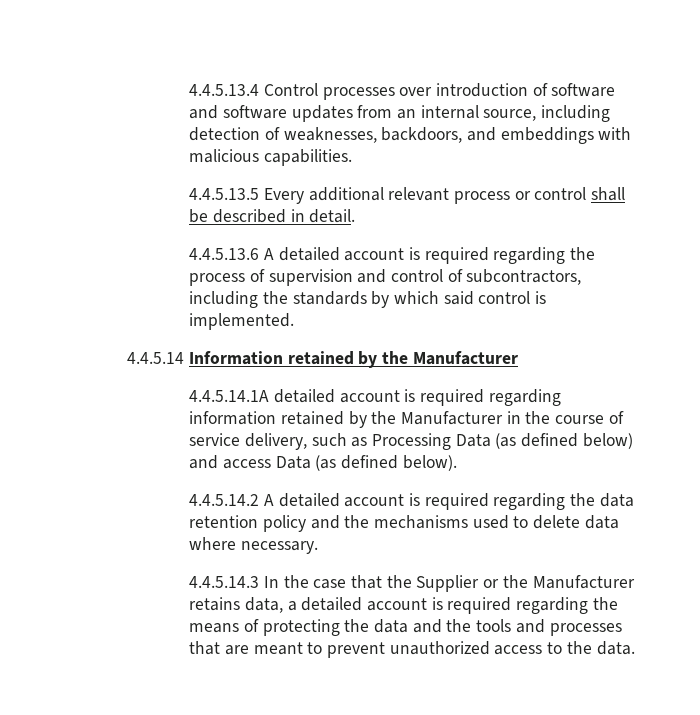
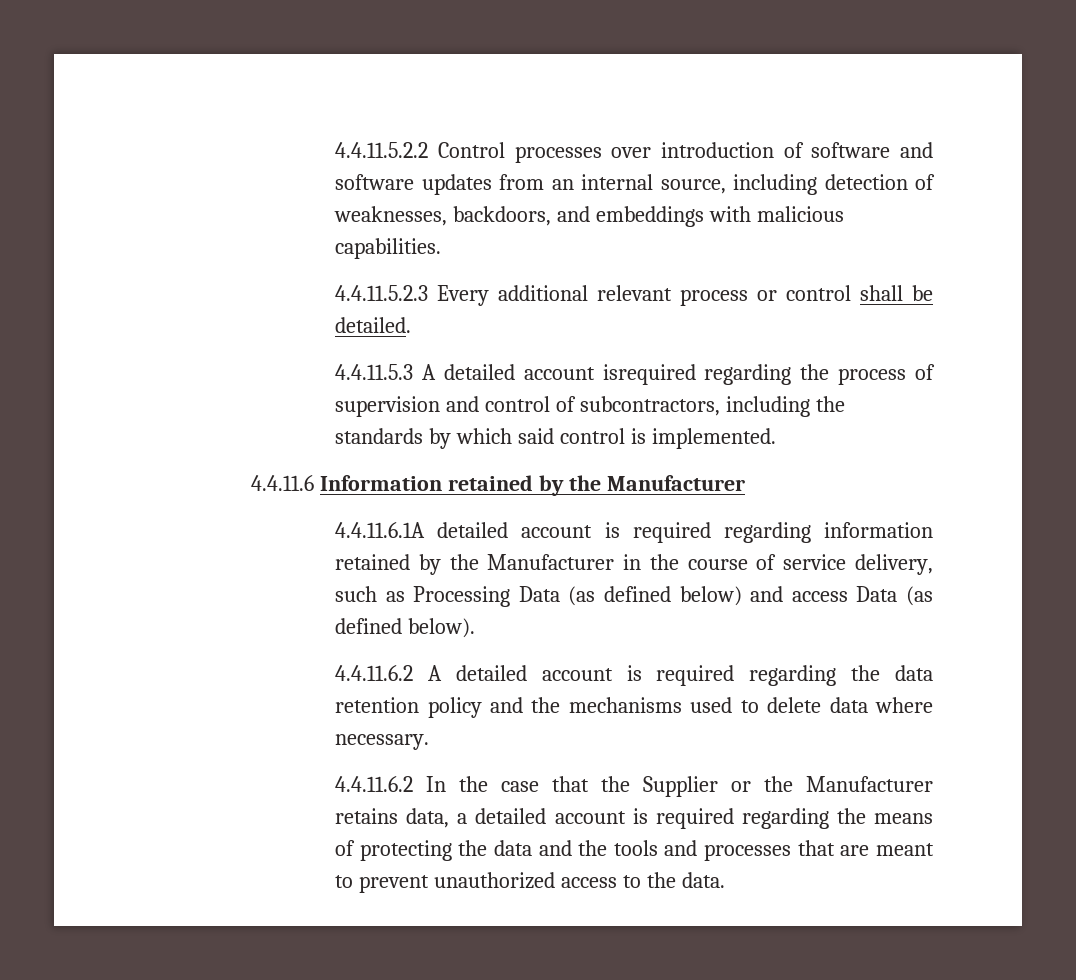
- 4.4.5.13.4 Control processes over introduction of software and software updates from an internal source, including detection of weaknesses, backdoors, and embeddings with malicious capabilities.
+ 4.4.11.5.2.2 Control processes over introduction of software and software updates from an internal source, including detection of weaknesses, backdoors, and embeddings with malicious capabilities.
- 4.4.5.13.5 Every additional relevant process or control shall be described in detail.
- 4.4.5.13.6 A detailed account is required regarding the process of supervision and control of subcontractors, including the standards by which said control is implemented.
+ 4.4.11.5.2.3 Every additional relevant process or control shall be detailed.
+ 4.4.11.5.3 A detailed account isrequired regarding the process of supervision and control of subcontractors, including the standards by which said control is implemented.
- 4.4.5.14 Information retained by the Manufacturer
+ 4.4.11.6 Information retained by the Manufacturer
- 4.4.5.14.1A detailed account is required regarding information retained by the Manufacturer in the course of service delivery, such as Processing Data (as defined below) and access Data (as defined below).
+ 4.4.11.6.1A detailed account is required regarding information retained by the Manufacturer in the course of service delivery, such as Processing Data (as defined below) and access Data (as defined below).
- 4.4.5.14.2 A detailed account is required regarding the data retention policy and the mechanisms used to delete data where necessary.
+ 4.4.11.6.2 A detailed account is required regarding the data retention policy and the mechanisms used to delete data where necessary.
- 4.4.5.14.3 In the case that the Supplier or the Manufacturer retains data, a detailed account is required regarding the means of protecting the data and the tools and processes that are meant to prevent unauthorized access to the data.
+ 4.4.11.6.2 In the case that the Supplier or the Manufacturer retains data, a detailed account is required regarding the means of protecting the data and the tools and processes that are meant to prevent unauthorized access to the data.

